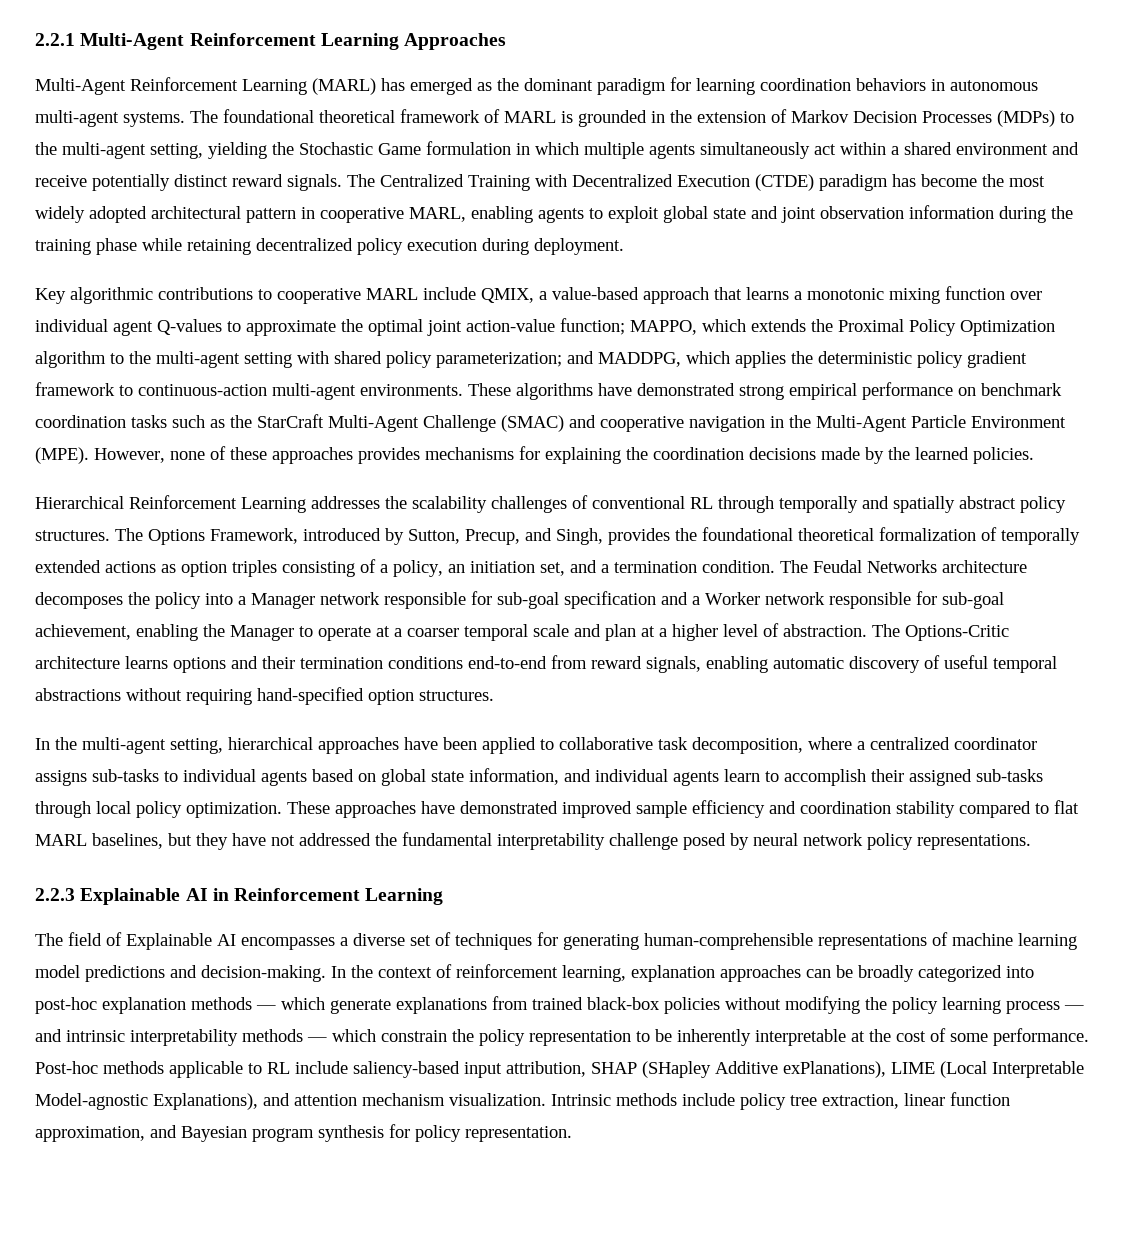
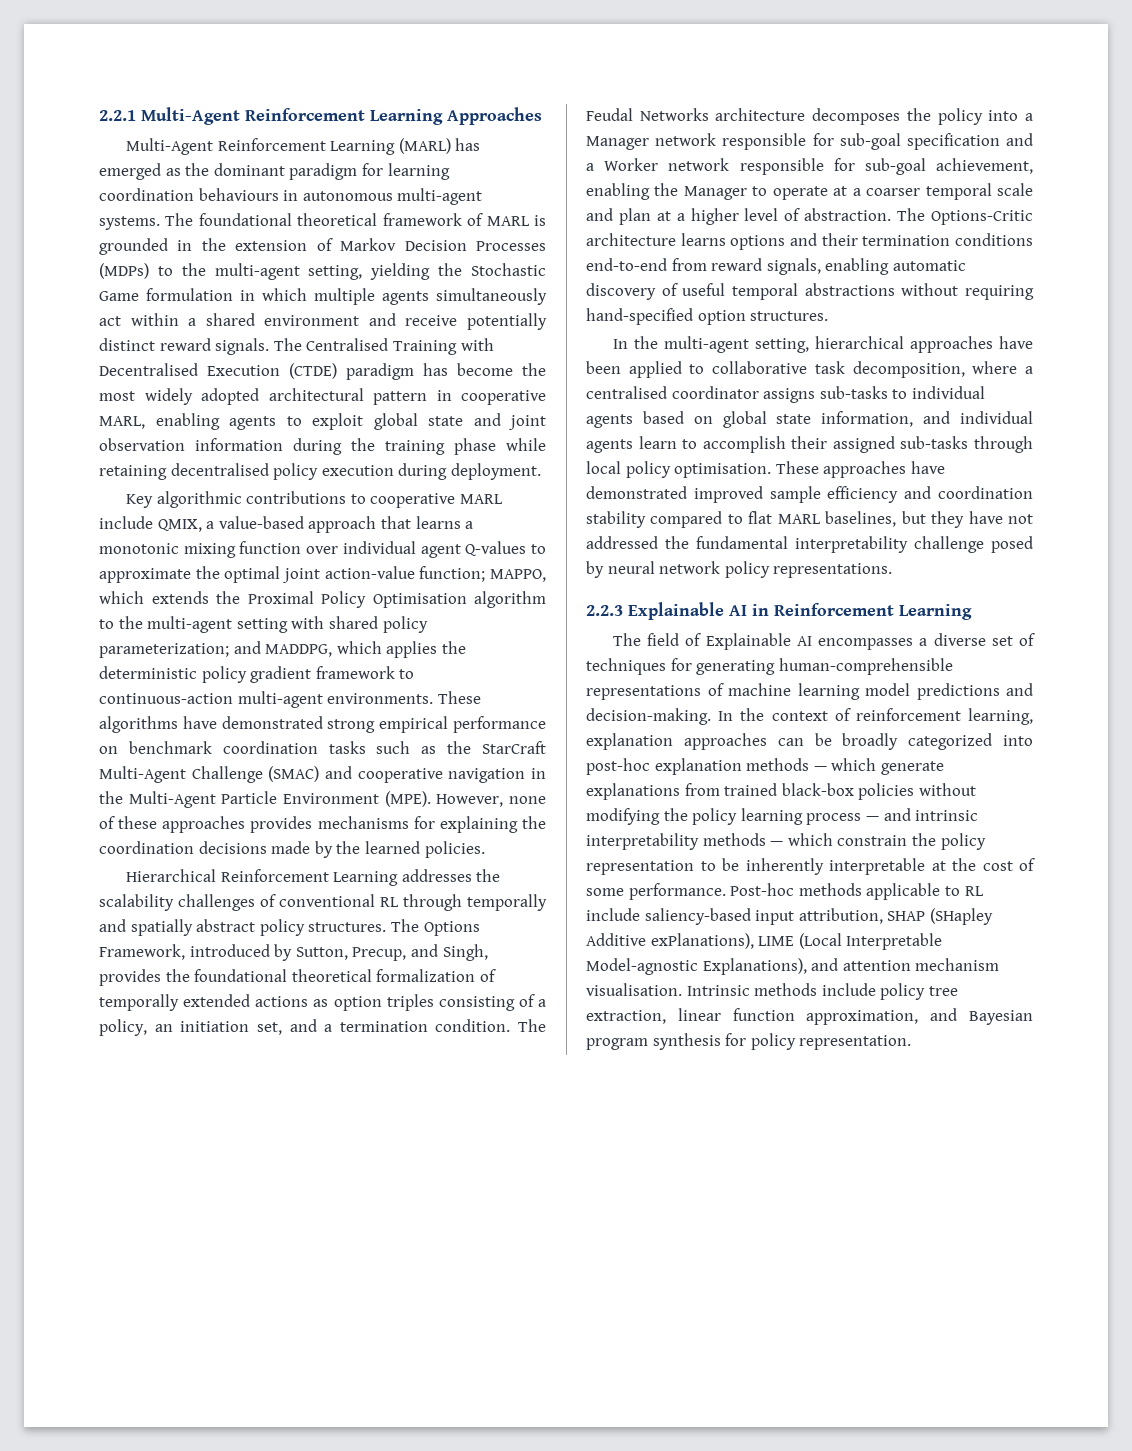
- Multi-Agent Reinforcement Learning (MARL) has emerged as the dominant paradigm for learning coordination behaviors in autonomous multi-agent systems.
+ Multi-Agent Reinforcement Learning (MARL) has emerged as the dominant paradigm for learning coordination behaviours in autonomous multi-agent systems.
- The Centralized Training with Decentralized Execution (CTDE) paradigm has become the most widely adopted architectural pattern in cooperative MARL, enabling agents to exploit global state and joint observation information during the training phase while retaining decentralized policy execution during deployment.
+ The Centralised Training with Decentralised Execution (CTDE) paradigm has become the most widely adopted architectural pattern in cooperative MARL, enabling agents to exploit global state and joint observation information during the training phase while retaining decentralised policy execution during deployment.
- Key algorithmic contributions to cooperative MARL include QMIX, a value-based approach that learns a monotonic mixing function over individual agent Q-values to approximate the optimal joint action-value function; MAPPO, which extends the Proximal Policy Optimization algorithm to the multi-agent setting with shared policy parameterization; and MADDPG, which applies the deterministic policy gradient framework to continuous-action multi-agent environments.
+ Key algorithmic contributions to cooperative MARL include QMIX, a value-based approach that learns a monotonic mixing function over individual agent Q-values to approximate the optimal joint action-value function; MAPPO, which extends the Proximal Policy Optimisation algorithm to the multi-agent setting with shared policy parameterization; and MADDPG, which applies the deterministic policy gradient framework to continuous-action multi-agent environments.
- In the multi-agent setting, hierarchical approaches have been applied to collaborative task decomposition, where a centralized coordinator assigns sub-tasks to individual agents based on global state information, and individual agents learn to accomplish their assigned sub-tasks through local policy optimization.
+ In the multi-agent setting, hierarchical approaches have been applied to collaborative task decomposition, where a centralised coordinator assigns sub-tasks to individual agents based on global state information, and individual agents learn to accomplish their assigned sub-tasks through local policy optimisation.
- Post-hoc methods applicable to RL include saliency-based input attribution, SHAP (SHapley Additive exPlanations), LIME (Local Interpretable Model-agnostic Explanations), and attention mechanism visualization.
+ Post-hoc methods applicable to RL include saliency-based input attribution, SHAP (SHapley Additive exPlanations), LIME (Local Interpretable Model-agnostic Explanations), and attention mechanism visualisation.

